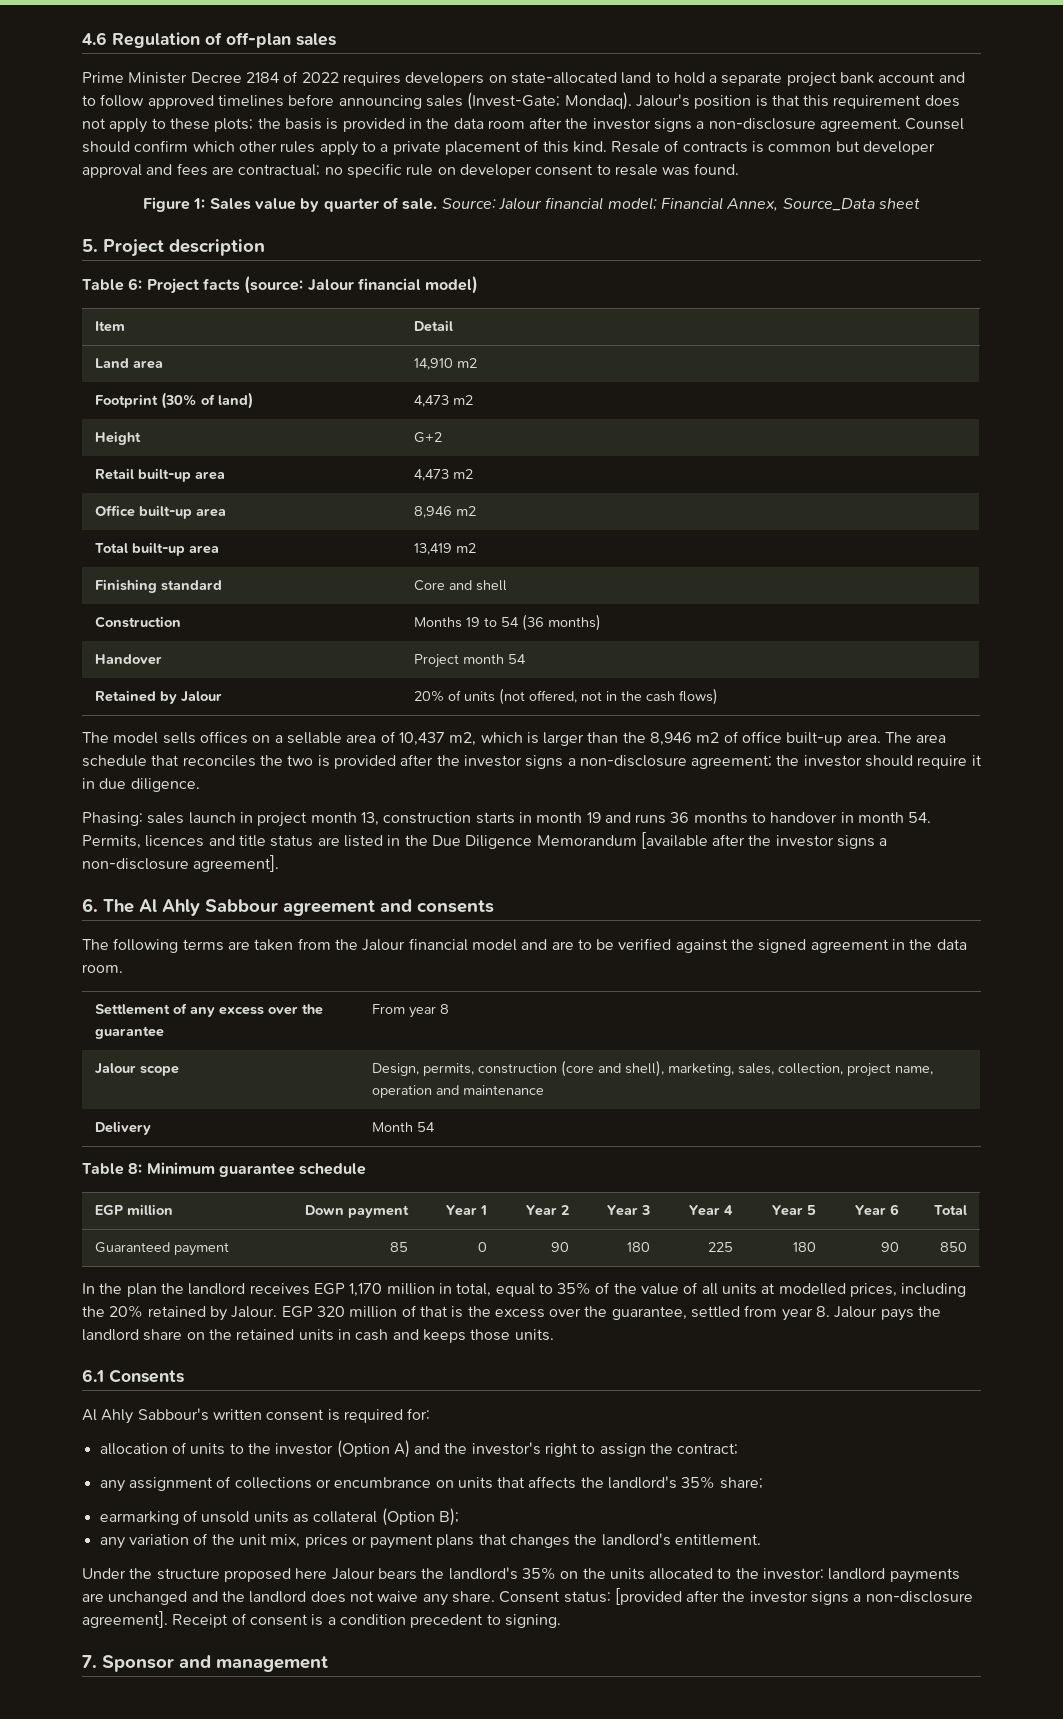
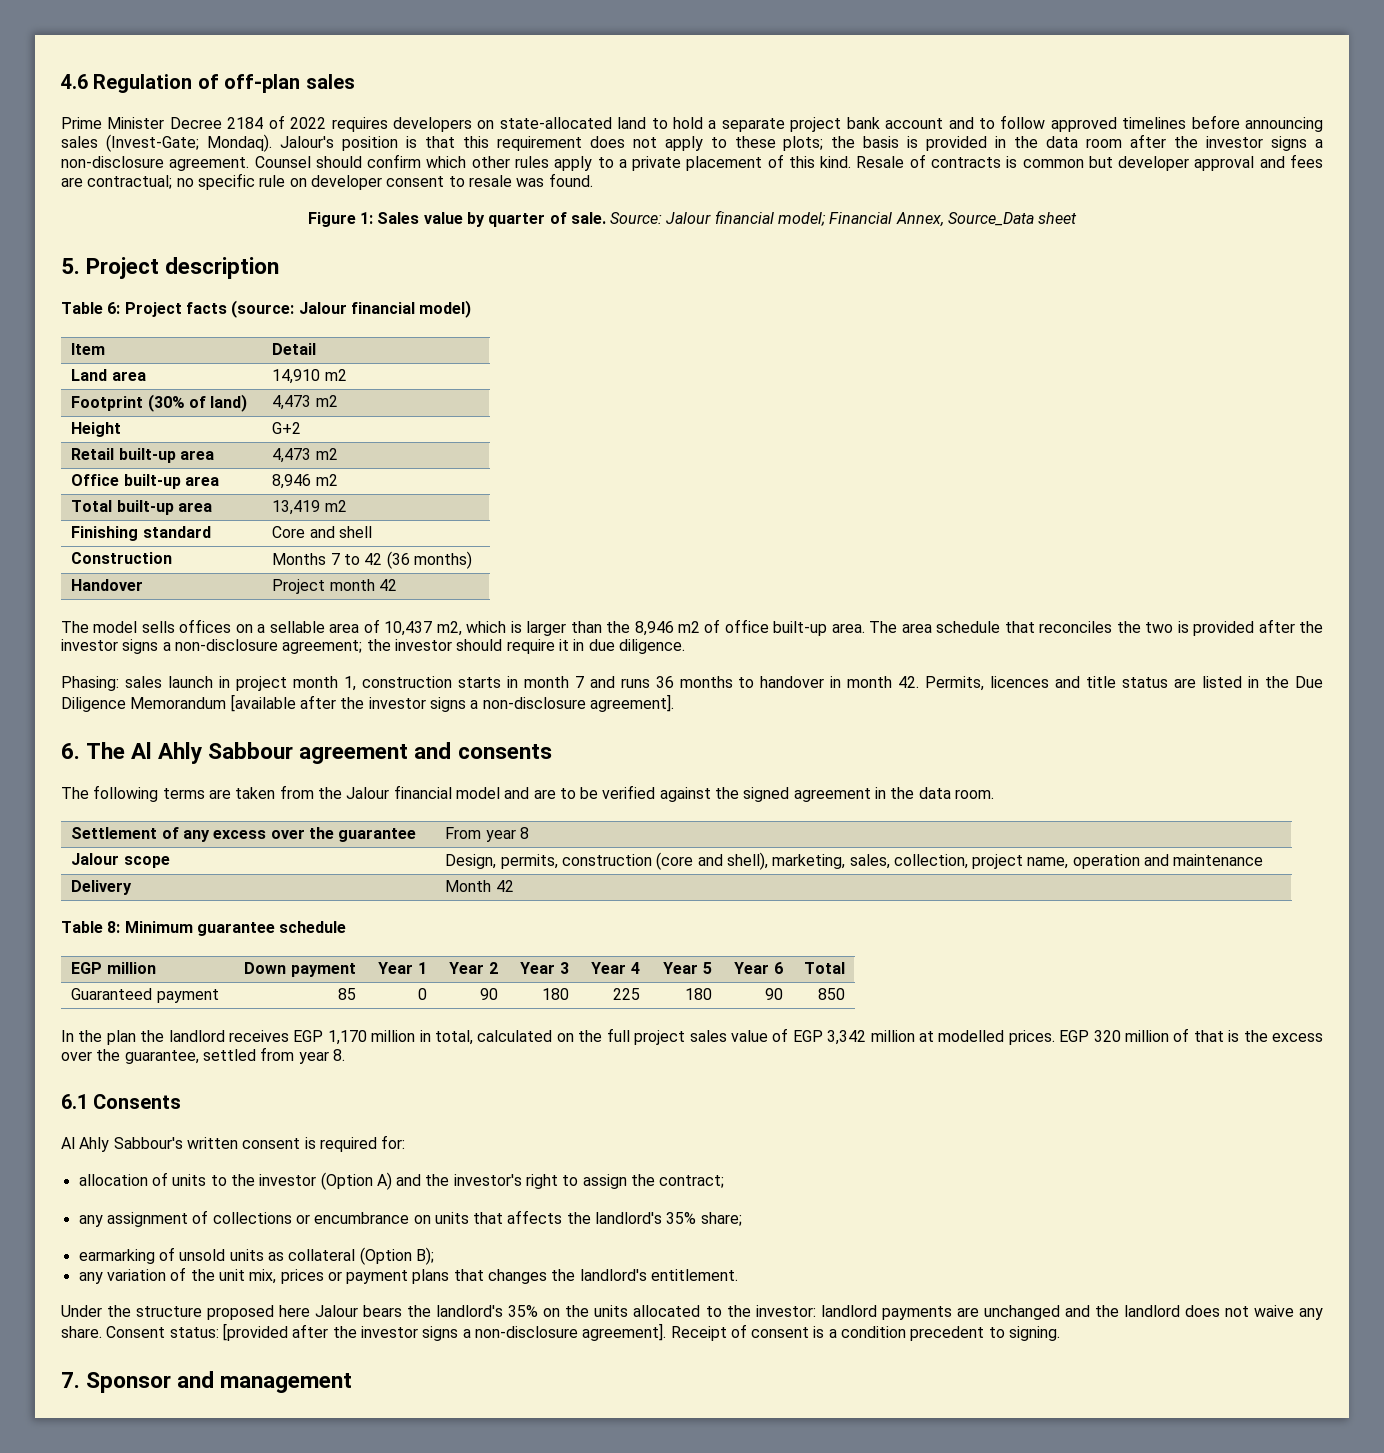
- Construction | Months 19 to 54 (36 months)
+ Construction | Months 7 to 42 (36 months)
- Handover | Project month 54
- Retained by Jalour | 20% of units (not offered, not in the cash flows)
+ Handover | Project month 42
- Phasing: sales launch in project month 13, construction starts in month 19 and runs 36 months to handover in month 54. Permits, licences and title status are listed in the Due Diligence Memorandum [available after the investor signs a non-disclosure agreement].
+ Phasing: sales launch in project month 1, construction starts in month 7 and runs 36 months to handover in month 42. Permits, licences and title status are listed in the Due Diligence Memorandum [available after the investor signs a non-disclosure agreement].
- Delivery | Month 54
+ Delivery | Month 42
- In the plan the landlord receives EGP 1,170 million in total, equal to 35% of the value of all units at modelled prices, including the 20% retained by Jalour.
+ In the plan the landlord receives EGP 1,170 million in total, calculated on the full project sales value of EGP 3,342 million at modelled prices.
- EGP 320 million of that is the excess over the guarantee, settled from year 8. Jalour pays the landlord share on the retained units in cash and keeps those units.
+ EGP 320 million of that is the excess over the guarantee, settled from year 8.

